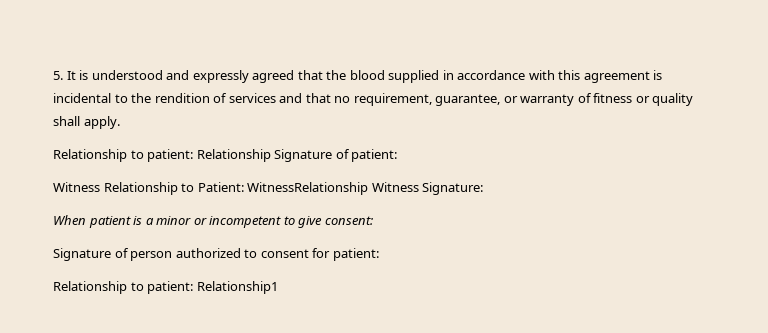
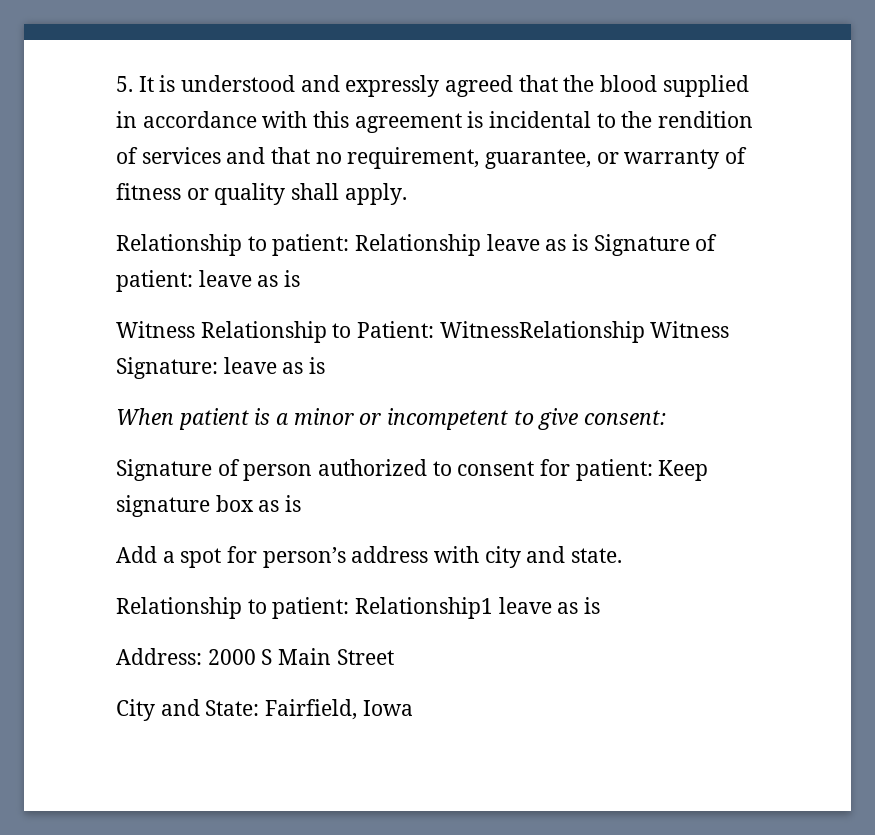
- Relationship to patient: Relationship Signature of patient:
+ Relationship to patient: Relationship leave as is Signature of patient: leave as is
- Witness Relationship to Patient: WitnessRelationship Witness Signature:
+ Witness Relationship to Patient: WitnessRelationship Witness Signature: leave as is
- Signature of person authorized to consent for patient:
- Relationship to patient: Relationship1
+ Signature of person authorized to consent for patient: Keep signature box as is
+ Add a spot for person’s address with city and state.
+ Relationship to patient: Relationship1 leave as is
+ Address: 2000 S Main Street
+ City and State: Fairfield, Iowa

